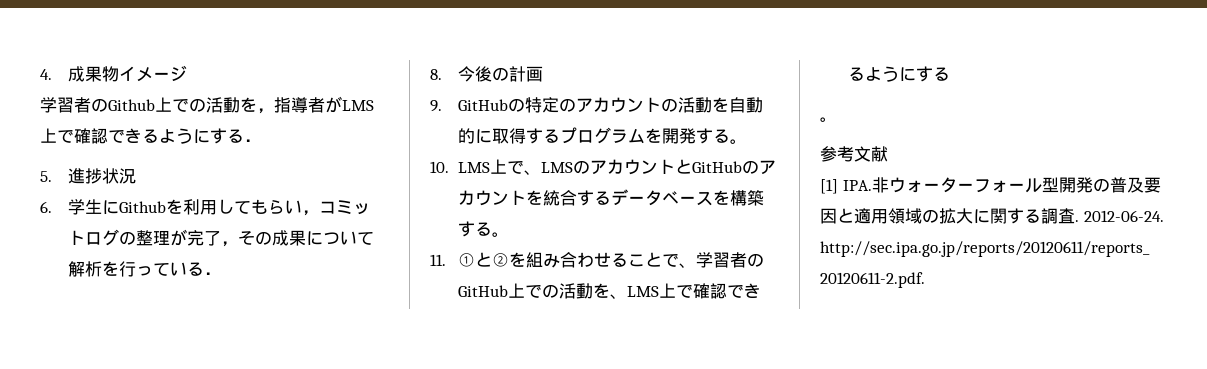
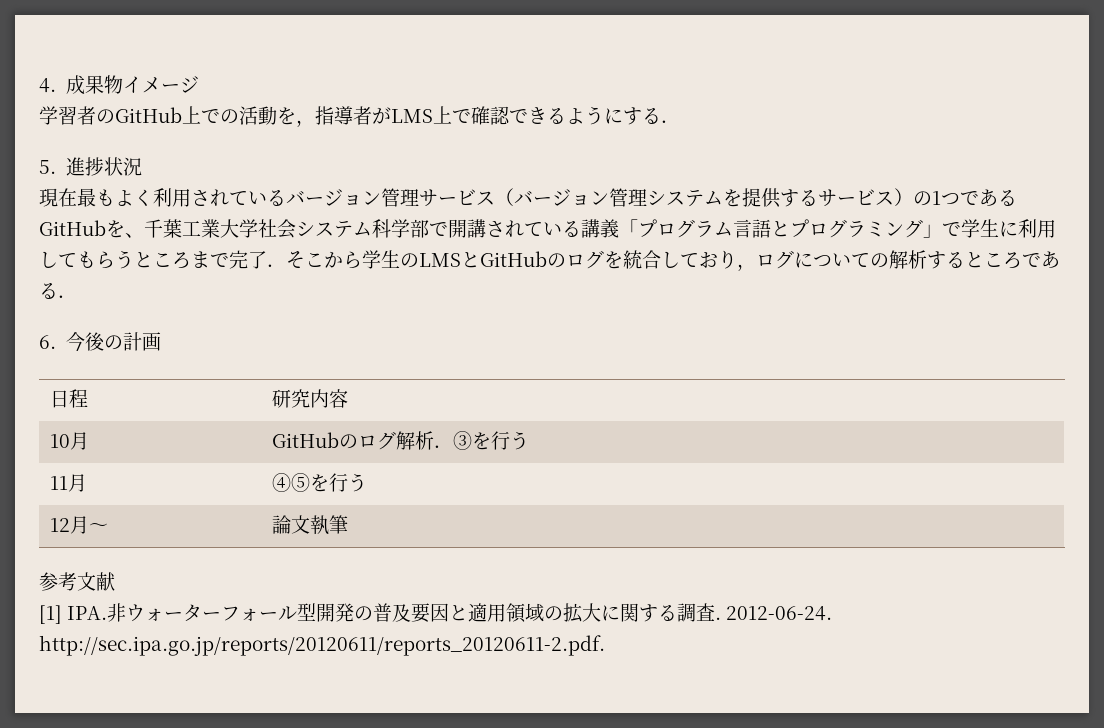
- 学習者のGithub上での活動を，指導者がLMS上で確認できるようにする．
+ 学習者のGitHub上での活動を，指導者がLMS上で確認できるようにする．
- 6.学生にGithubを利用してもらい，コミットログの整理が完了，その成果について解析を行っている．
- 8.今後の計画
+ 現在最もよく利用されているバージョン管理サービス（バージョン管理システムを提供するサービス）の1つであるGitHubを、千葉工業大学社会システム科学部で開講されている講義「プログラム言語とプログラミング」で学生に利用してもらうところまで完了．そこから学生のLMSとGitHubのログを統合しており，ログについての解析するところである．
+ 6.今後の計画
- 9. GitHubの特定のアカウントの活動を自動的に取得するプログラムを開発する。
- 10. LMS上で、LMSのアカウントとGitHubのアカウントを統合するデータベースを構築する。
- 11. ①と②を組み合わせることで、学習者のGitHub上での活動を、LMS上で確認できるようにする
- 。
+ 日程 | 研究内容
+ 10月 | GitHubのログ解析．③を行う
+ 11月 | ④⑤を行う
+ 12月～ | 論文執筆

